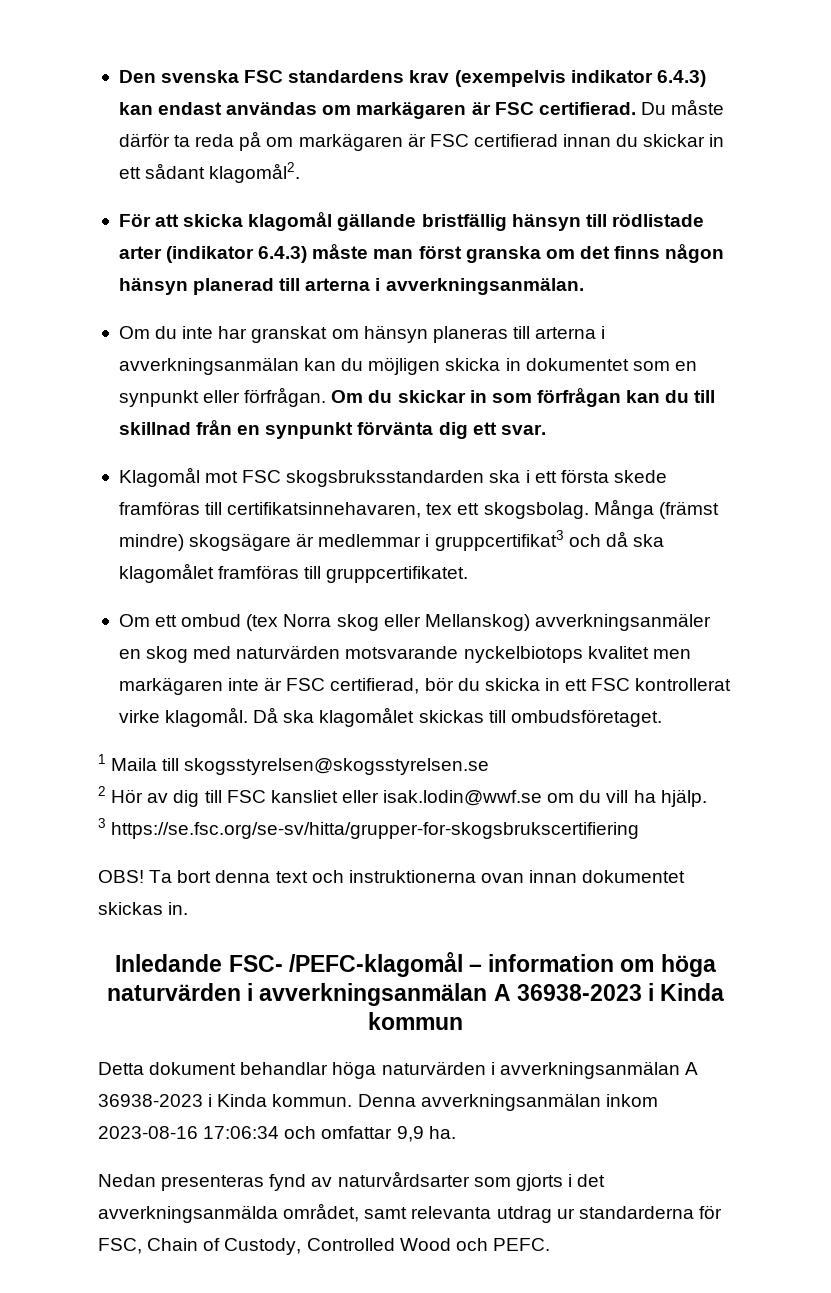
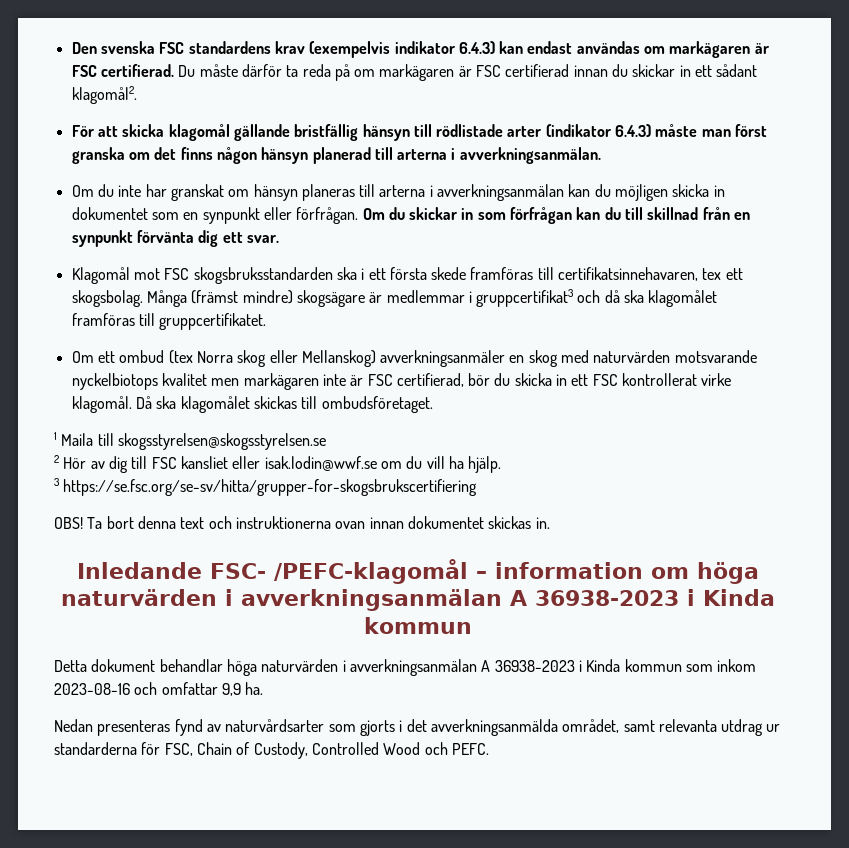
- Detta dokument behandlar höga naturvärden i avverkningsanmälan A 36938-2023 i Kinda kommun. Denna avverkningsanmälan inkom 2023-08-16 17:06:34 och omfattar 9,9 ha.
+ Detta dokument behandlar höga naturvärden i avverkningsanmälan A 36938-2023 i Kinda kommun som inkom 2023-08-16 och omfattar 9,9 ha.

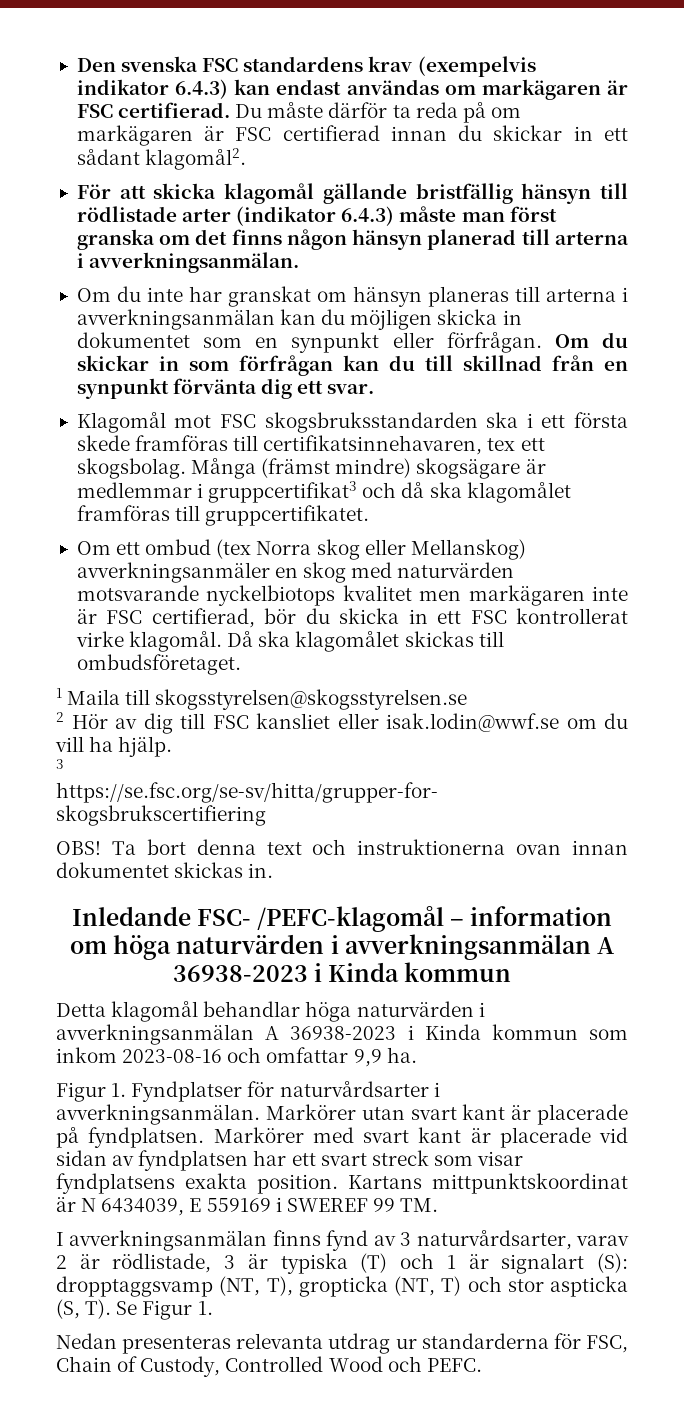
- Detta dokument behandlar höga naturvärden i avverkningsanmälan A 36938-2023 i Kinda kommun som inkom 2023-08-16 och omfattar 9,9 ha.
+ Detta klagomål behandlar höga naturvärden i avverkningsanmälan A 36938-2023 i Kinda kommun som inkom 2023-08-16 och omfattar 9,9 ha.
- Nedan presenteras fynd av naturvårdsarter som gjorts i det avverkningsanmälda området, samt relevanta utdrag ur standarderna för FSC, Chain of Custody, Controlled Wood och PEFC.
+ Figur 1. Fyndplatser för naturvårdsarter i avverkningsanmälan. Markörer utan svart kant är placerade på fyndplatsen. Markörer med svart kant är placerade vid sidan av fyndplatsen har ett svart streck som visar fyndplatsens exakta position. Kartans mittpunktskoordinat är N 6434039, E 559169 i SWEREF 99 TM.
+ I avverkningsanmälan finns fynd av 3 naturvårdsarter, varav 2 är rödlistade, 3 är typiska (T) och 1 är signalart (S): dropptaggsvamp (NT, T), gropticka (NT, T) och stor aspticka (S, T). Se Figur 1.
+ Nedan presenteras relevanta utdrag ur standarderna för FSC, Chain of Custody, Controlled Wood och PEFC.

